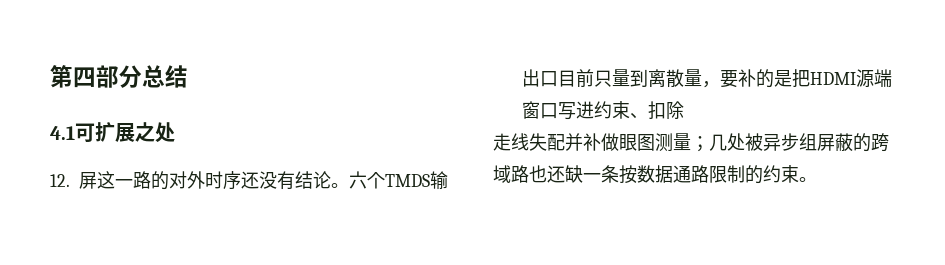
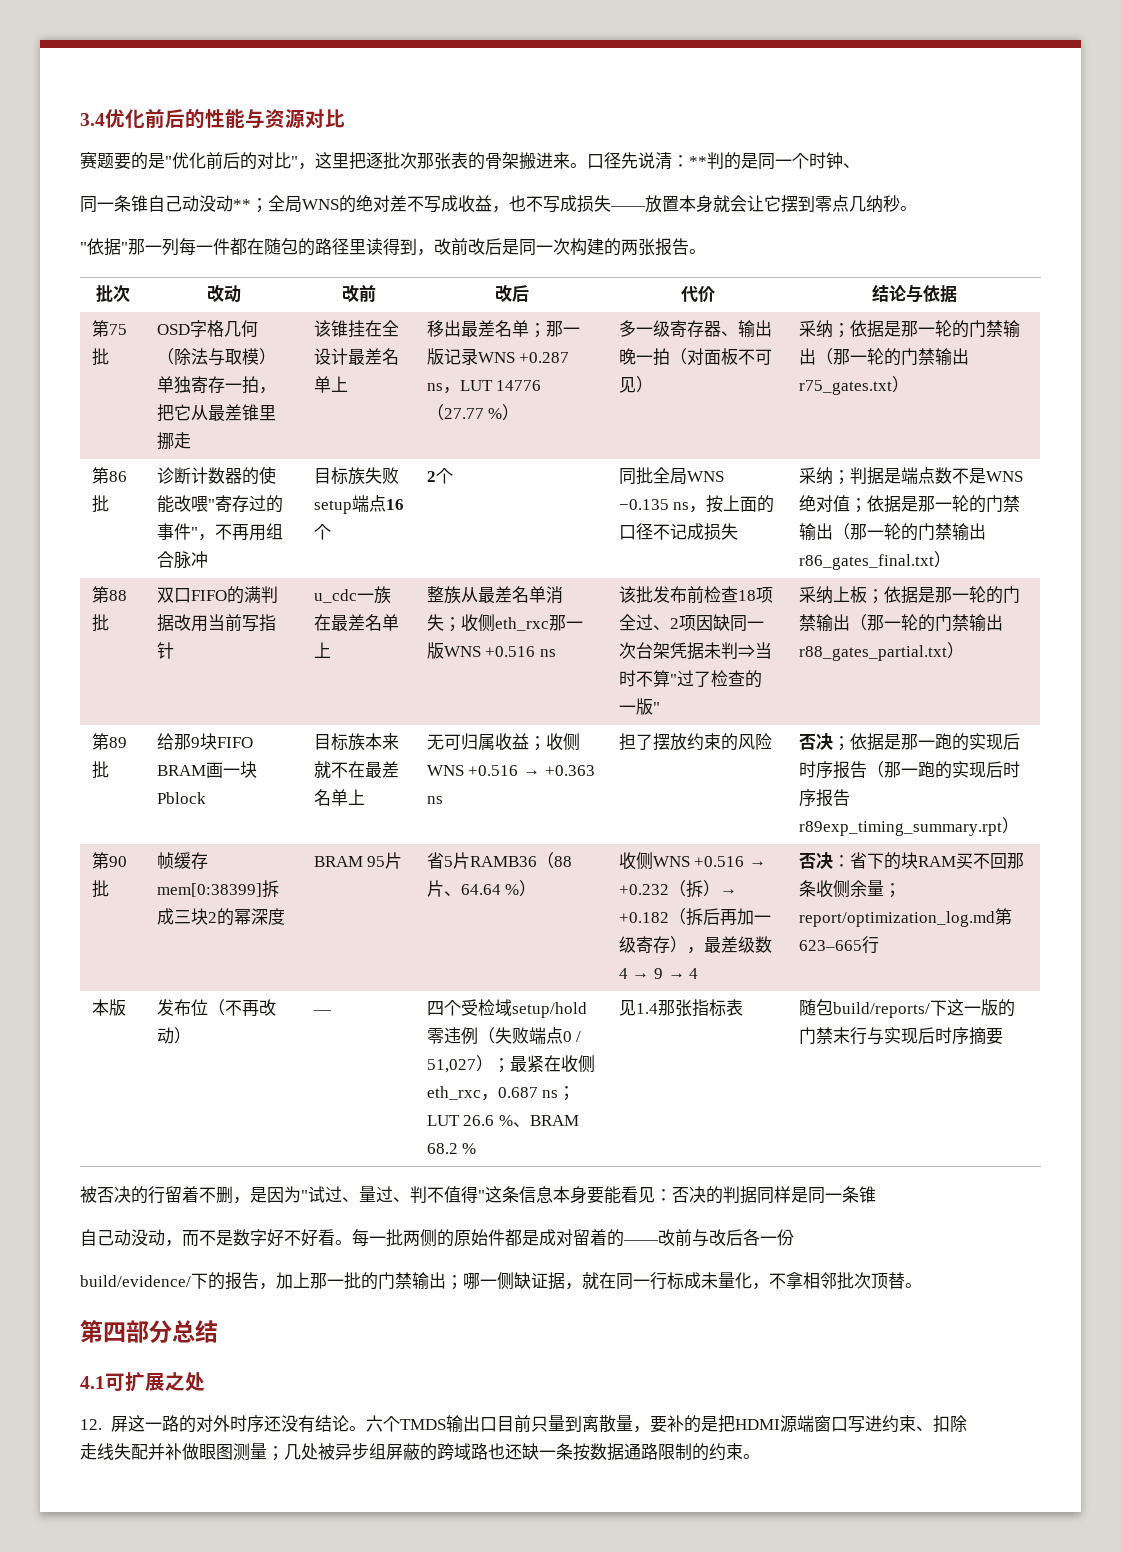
+ 3.4优化前后的性能与资源对比
+ 赛题要的是"优化前后的对比"，这里把逐批次那张表的骨架搬进来。口径先说清：**判的是同一个时钟、
+ 同一条锥自己动没动**；全局WNS的绝对差不写成收益，也不写成损失——放置本身就会让它摆到零点几纳秒。
+ "依据"那一列每一件都在随包的路径里读得到，改前改后是同一次构建的两张报告。
+ 批次 | 改动 | 改前 | 改后 | 代价 | 结论与依据
+ 第75批 | OSD字格几何（除法与取模）单独寄存一拍，把它从最差锥里挪走 | 该锥挂在全设计最差名单上 | 移出最差名单；那一版记录WNS +0.287 ns，LUT 14776（27.77 %） | 多一级寄存器、输出晚一拍（对面板不可见） | 采纳；依据是那一轮的门禁输出（那一轮的门禁输出r75_gates.txt）
+ 第86批 | 诊断计数器的使能改喂"寄存过的事件"，不再用组合脉冲 | 目标族失败setup端点16个 | 2个 | 同批全局WNS −0.135 ns，按上面的口径不记成损失 | 采纳；判据是端点数不是WNS绝对值；依据是那一轮的门禁输出（那一轮的门禁输出r86_gates_final.txt）
+ 第88批 | 双口FIFO的满判据改用当前写指针 | u_cdc一族在最差名单上 | 整族从最差名单消失；收侧eth_rxc那一版WNS +0.516 ns | 该批发布前检查18项全过、2项因缺同一次台架凭据未判⇒当时不算"过了检查的一版" | 采纳上板；依据是那一轮的门禁输出（那一轮的门禁输出r88_gates_partial.txt）
+ 第89批 | 给那9块FIFO BRAM画一块Pblock | 目标族本来就不在最差名单上 | 无可归属收益；收侧WNS +0.516 → +0.363 ns | 担了摆放约束的风险 | 否决；依据是那一跑的实现后时序报告（那一跑的实现后时序报告r89exp_timing_summary.rpt）
+ 第90批 | 帧缓存mem[0:38399]拆成三块2的幂深度 | BRAM 95片 | 省5片RAMB36（88片、64.64 %） | 收侧WNS +0.516 → +0.232（拆）→ +0.182（拆后再加一级寄存），最差级数4 → 9 → 4 | 否决：省下的块RAM买不回那条收侧余量；report/optimization_log.md第623–665行
+ 本版 | 发布位（不再改动） | — | 四个受检域setup/hold零违例（失败端点0 / 51,027）；最紧在收侧eth_rxc，0.687 ns；LUT 26.6 %、BRAM 68.2 % | 见1.4那张指标表 | 随包build/reports/下这一版的门禁末行与实现后时序摘要
+ 被否决的行留着不删，是因为"试过、量过、判不值得"这条信息本身要能看见：否决的判据同样是同一条锥
+ 自己动没动，而不是数字好不好看。每一批两侧的原始件都是成对留着的——改前与改后各一份
+ build/evidence/下的报告，加上那一批的门禁输出；哪一侧缺证据，就在同一行标成未量化，不拿相邻批次顶替。

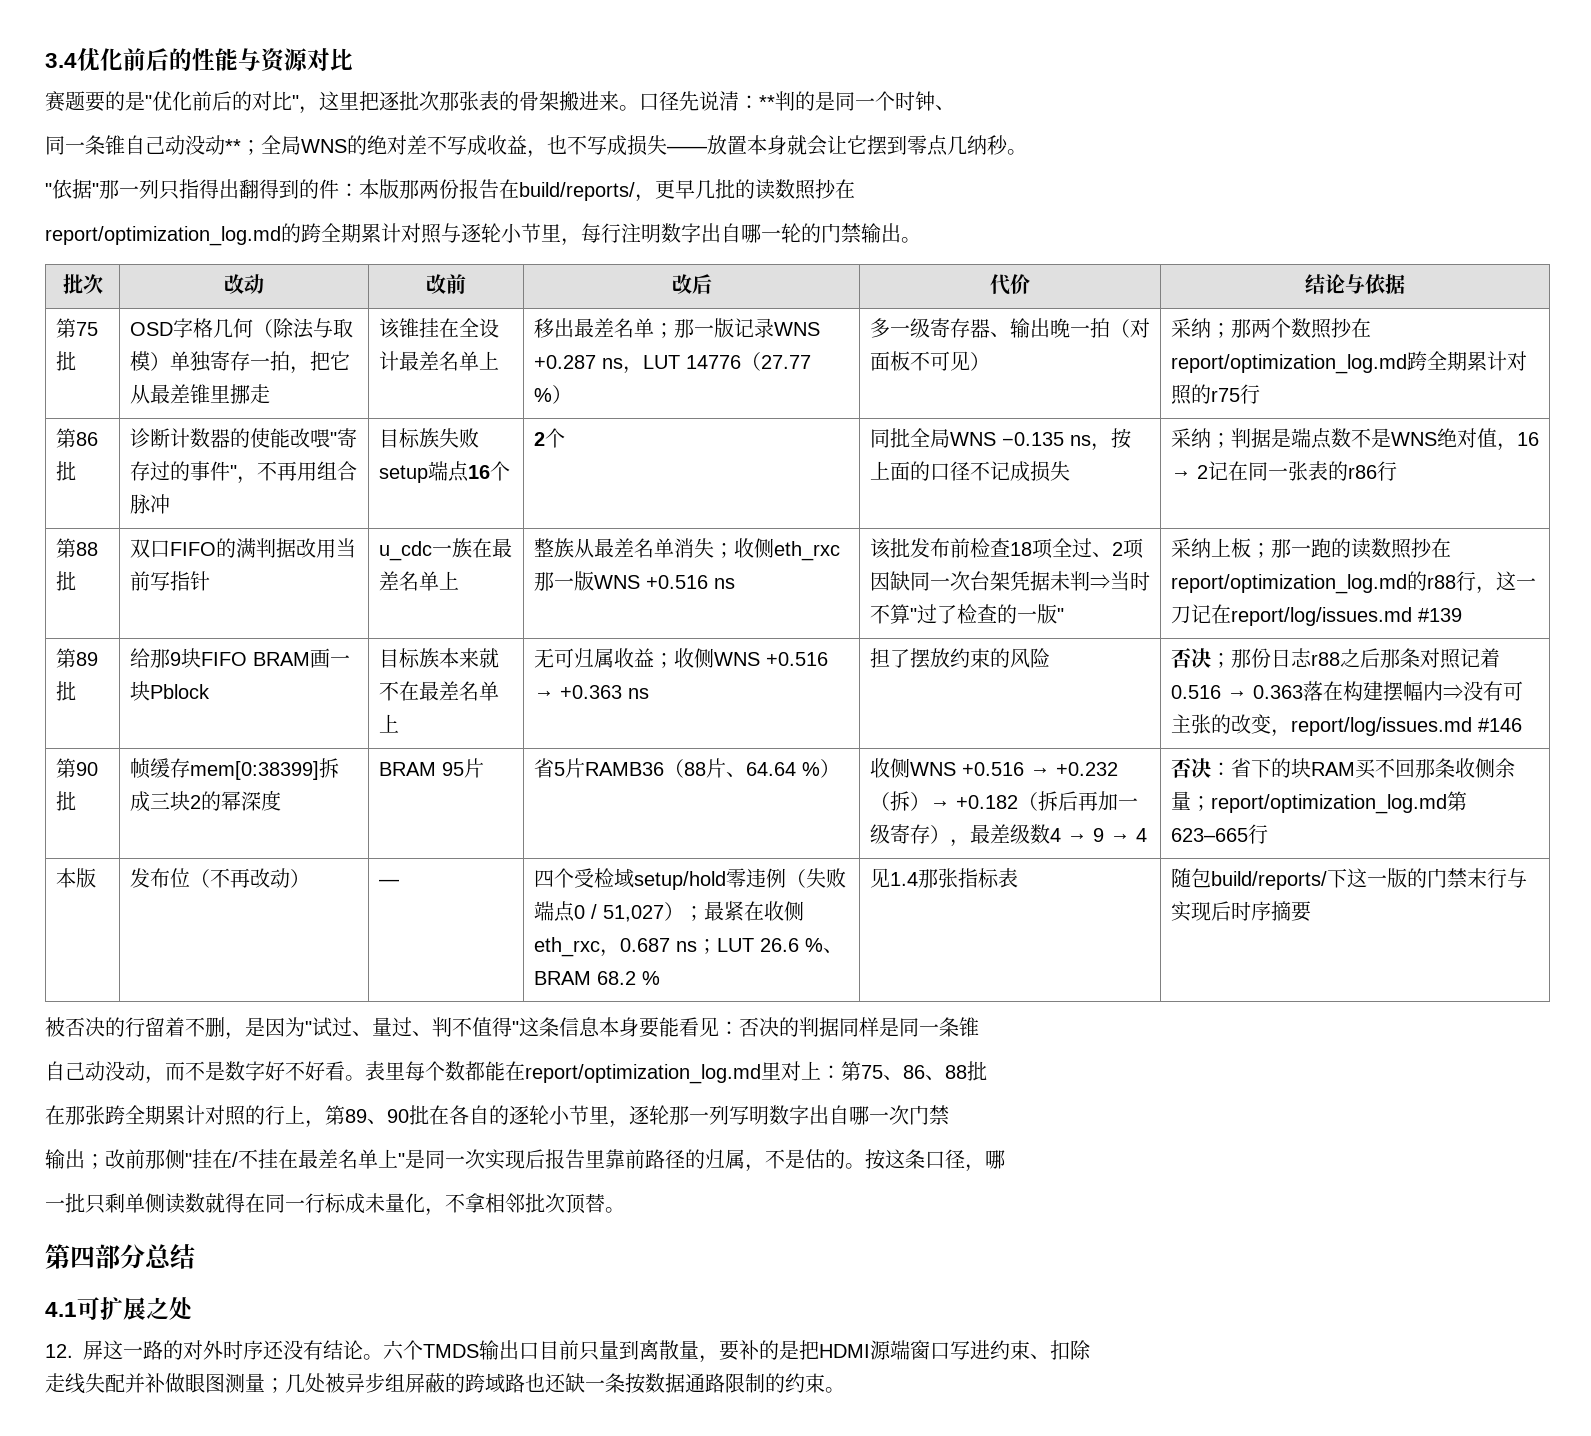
- "依据"那一列每一件都在随包的路径里读得到，改前改后是同一次构建的两张报告。
+ "依据"那一列只指得出翻得到的件：本版那两份报告在build/reports/，更早几批的读数照抄在
+ report/optimization_log.md的跨全期累计对照与逐轮小节里，每行注明数字出自哪一轮的门禁输出。
- 采纳；依据是那一轮的门禁输出（那一轮的门禁输出r75_gates.txt）
+ 采纳；那两个数照抄在report/optimization_log.md跨全期累计对照的r75行
- 采纳；判据是端点数不是WNS绝对值；依据是那一轮的门禁输出（那一轮的门禁输出r86_gates_final.txt）
+ 采纳；判据是端点数不是WNS绝对值，16 → 2记在同一张表的r86行
- 采纳上板；依据是那一轮的门禁输出（那一轮的门禁输出r88_gates_partial.txt）
+ 采纳上板；那一跑的读数照抄在report/optimization_log.md的r88行，这一刀记在report/log/issues.md #139
- 否决；依据是那一跑的实现后时序报告（那一跑的实现后时序报告r89exp_timing_summary.rpt）
+ 否决；那份日志r88之后那条对照记着0.516 → 0.363落在构建摆幅内⇒没有可主张的改变，report/log/issues.md #146
- 每一批两侧的原始件都是成对留着的——改前与改后各一份
- build/evidence/下的报告，加上那一批的门禁输出；哪一侧缺证据，就在同一行标成未量化，不拿相邻批次顶替。
+ 表里每个数都能在report/optimization_log.md里对上：第75、86、88批
+ 在那张跨全期累计对照的行上，第89、90批在各自的逐轮小节里，逐轮那一列写明数字出自哪一次门禁
+ 输出；改前那侧"挂在/不挂在最差名单上"是同一次实现后报告里靠前路径的归属，不是估的。按这条口径，哪
+ 一批只剩单侧读数就得在同一行标成未量化，不拿相邻批次顶替。

